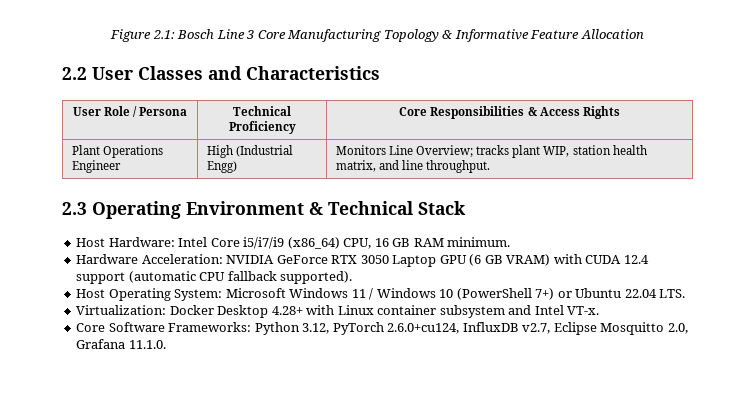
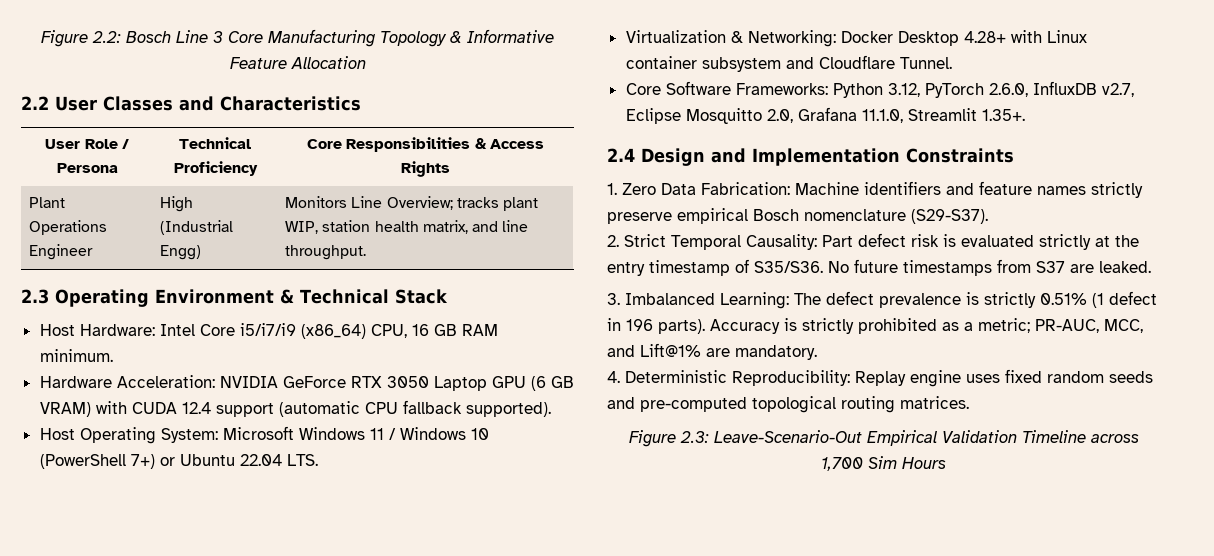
- Figure 2.1: Bosch Line 3 Core Manufacturing Topology & Informative Feature Allocation
+ Figure 2.2: Bosch Line 3 Core Manufacturing Topology & Informative Feature Allocation
- Virtualization: Docker Desktop 4.28+ with Linux container subsystem and Intel VT-x.
+ Virtualization & Networking: Docker Desktop 4.28+ with Linux container subsystem and Cloudflare Tunnel.
- Core Software Frameworks: Python 3.12, PyTorch 2.6.0+cu124, InfluxDB v2.7, Eclipse Mosquitto 2.0, Grafana 11.1.0.
+ Core Software Frameworks: Python 3.12, PyTorch 2.6.0, InfluxDB v2.7, Eclipse Mosquitto 2.0, Grafana 11.1.0, Streamlit 1.35+.
+ 2.4 Design and Implementation Constraints
+ 1. Zero Data Fabrication: Machine identifiers and feature names strictly preserve empirical Bosch nomenclature (S29-S37).
+ 2. Strict Temporal Causality: Part defect risk is evaluated strictly at the entry timestamp of S35/S36. No future timestamps from S37 are leaked.
+ 3. Imbalanced Learning: The defect prevalence is strictly 0.51% (1 defect in 196 parts). Accuracy is strictly prohibited as a metric; PR-AUC, MCC, and Lift@1% are mandatory.
+ 4. Deterministic Reproducibility: Replay engine uses fixed random seeds and pre-computed topological routing matrices.
+ Figure 2.3: Leave-Scenario-Out Empirical Validation Timeline across 1,700 Sim Hours

